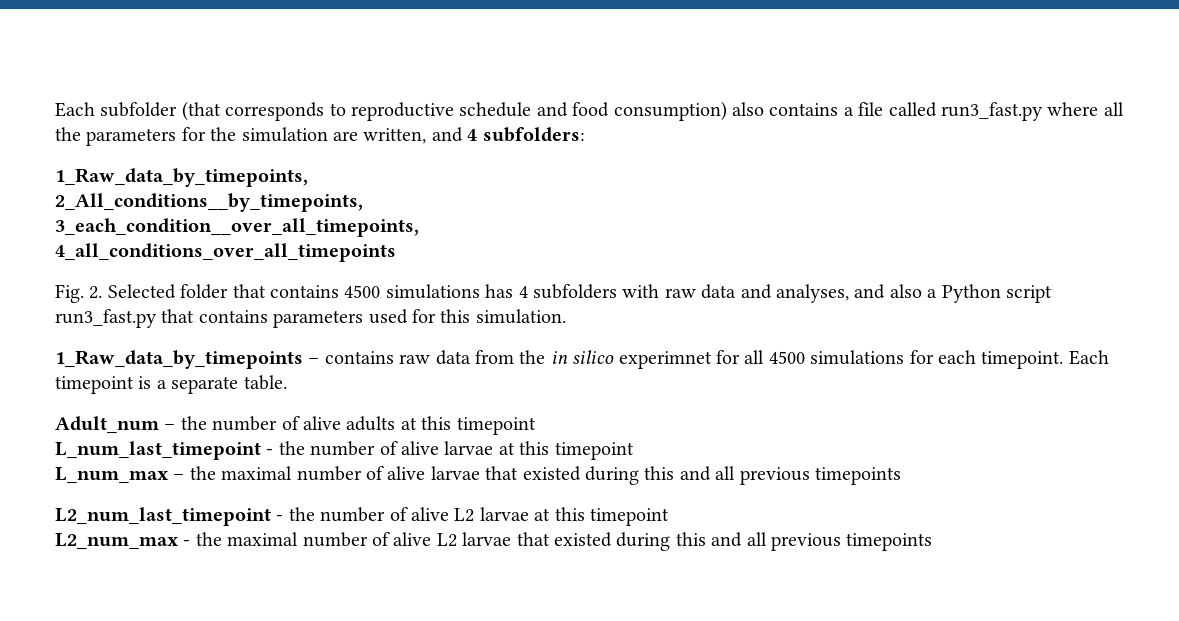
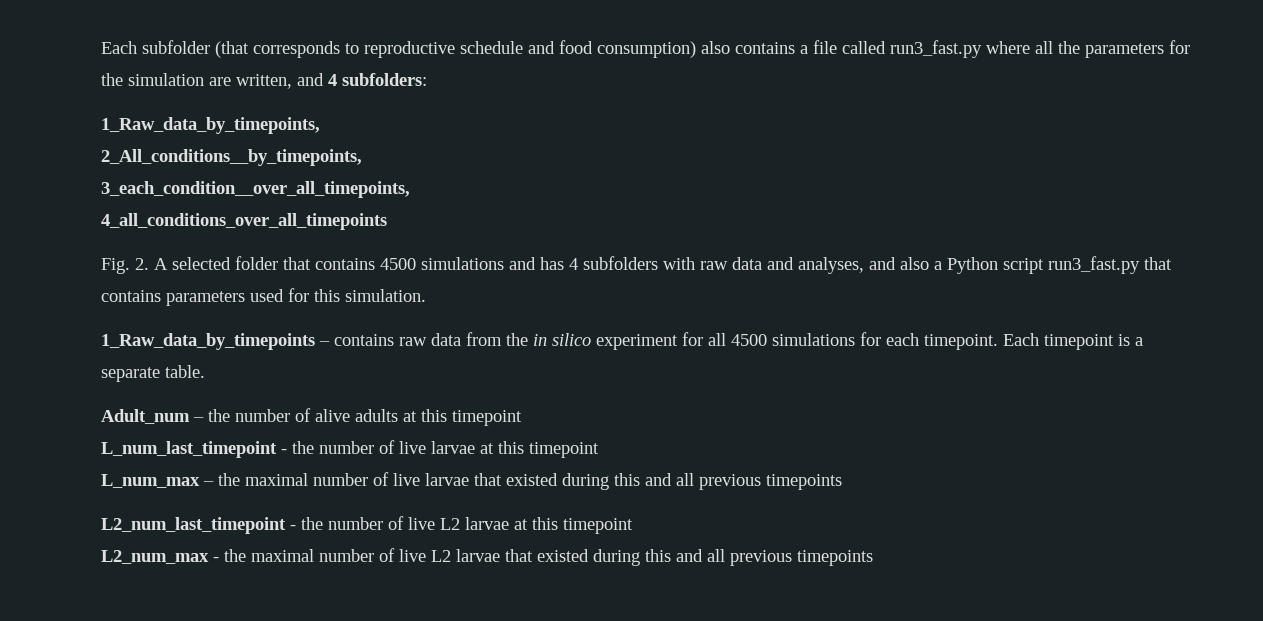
- Fig. 2. Selected folder that contains 4500 simulations has 4 subfolders with raw data and analyses, and also a Python script run3_fast.py that contains parameters used for this simulation.
+ Fig. 2. A selected folder that contains 4500 simulations and has 4 subfolders with raw data and analyses, and also a Python script run3_fast.py that contains parameters used for this simulation.
- 1_Raw_data_by_timepoints – contains raw data from the in silico experimnet for all 4500 simulations for each timepoint.
+ 1_Raw_data_by_timepoints – contains raw data from the in silico experiment for all 4500 simulations for each timepoint.
- L_num_last_timepoint - the number of alive larvae at this timepoint
+ L_num_last_timepoint - the number of live larvae at this timepoint
- L_num_max – the maximal number of alive larvae that existed during this and all previous timepoints
+ L_num_max – the maximal number of live larvae that existed during this and all previous timepoints
- L2_num_last_timepoint - the number of alive L2 larvae at this timepoint
+ L2_num_last_timepoint - the number of live L2 larvae at this timepoint
- L2_num_max - the maximal number of alive L2 larvae that existed during this and all previous timepoints
+ L2_num_max - the maximal number of live L2 larvae that existed during this and all previous timepoints

